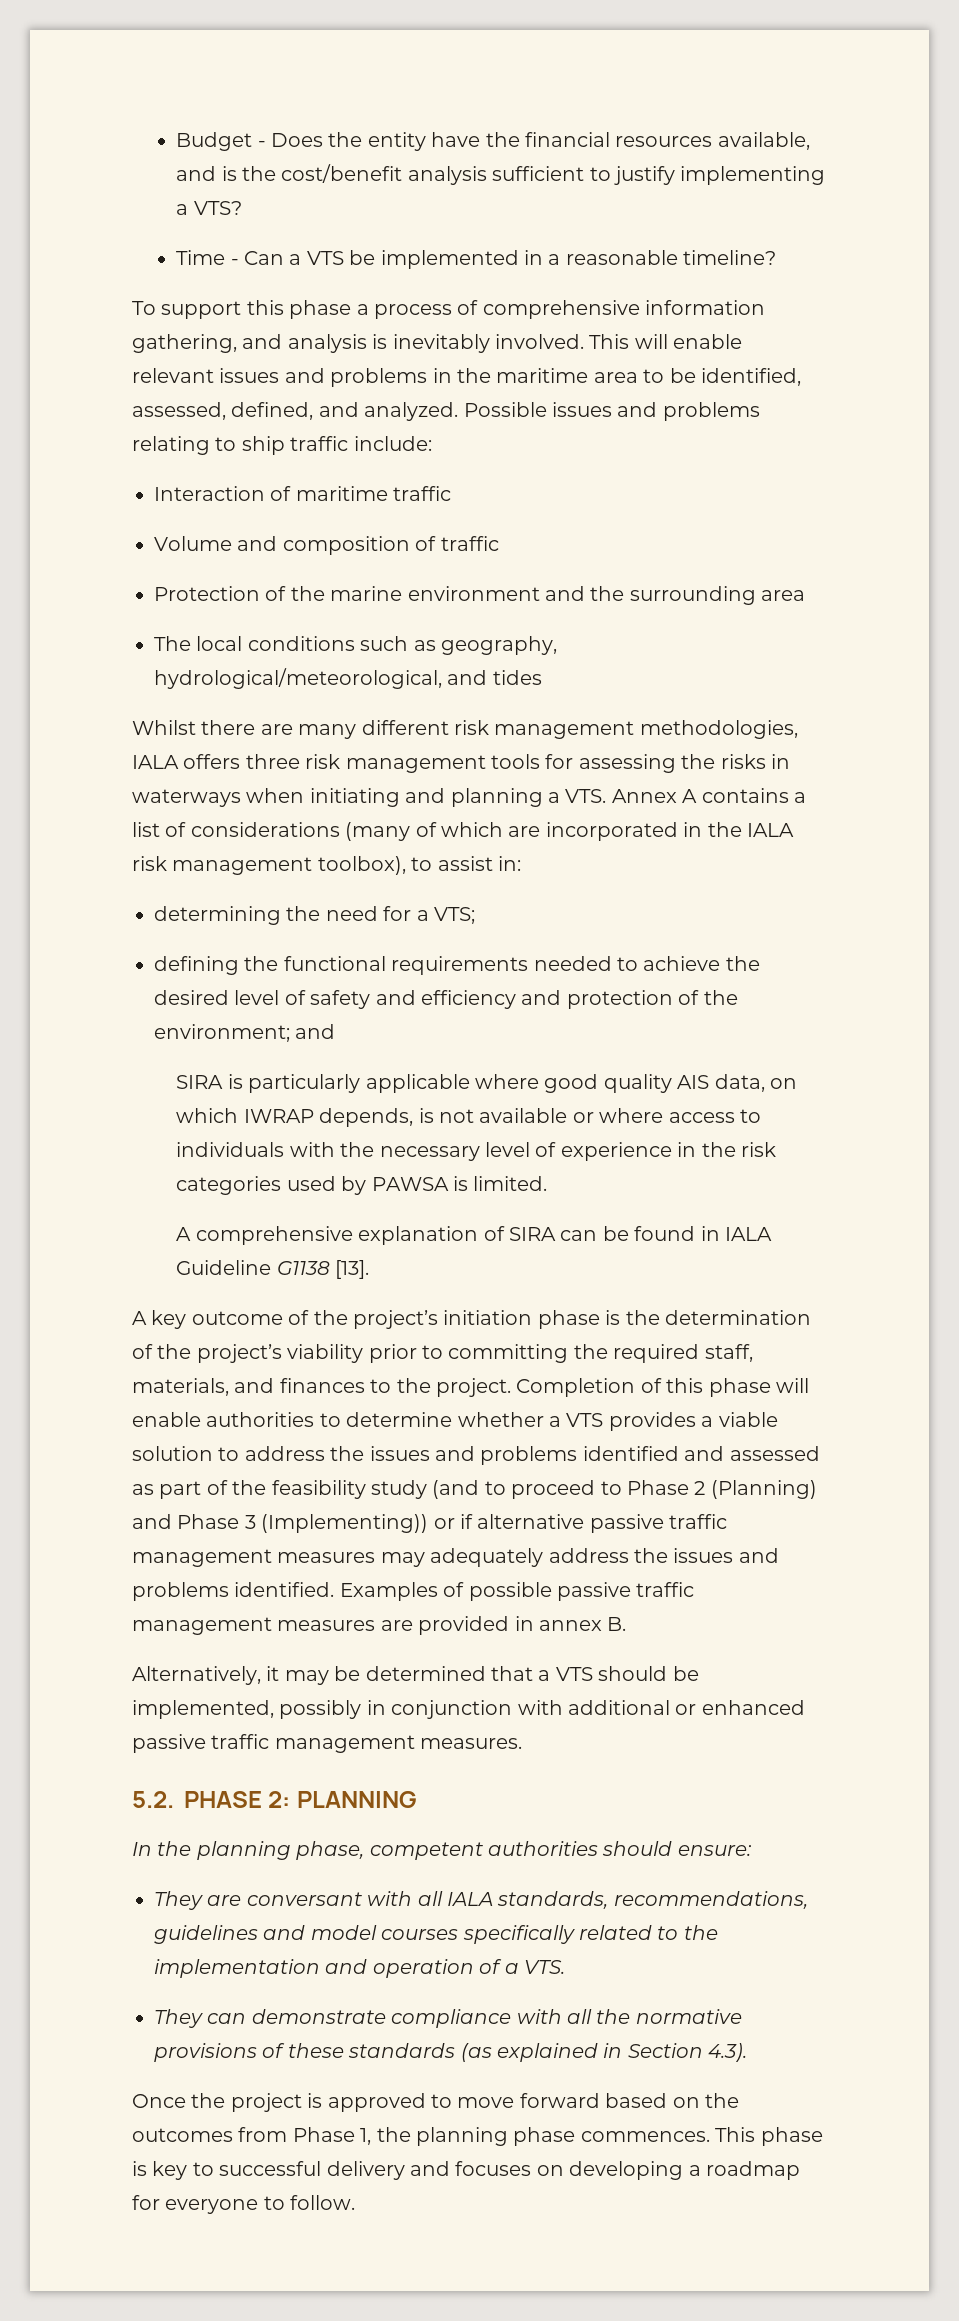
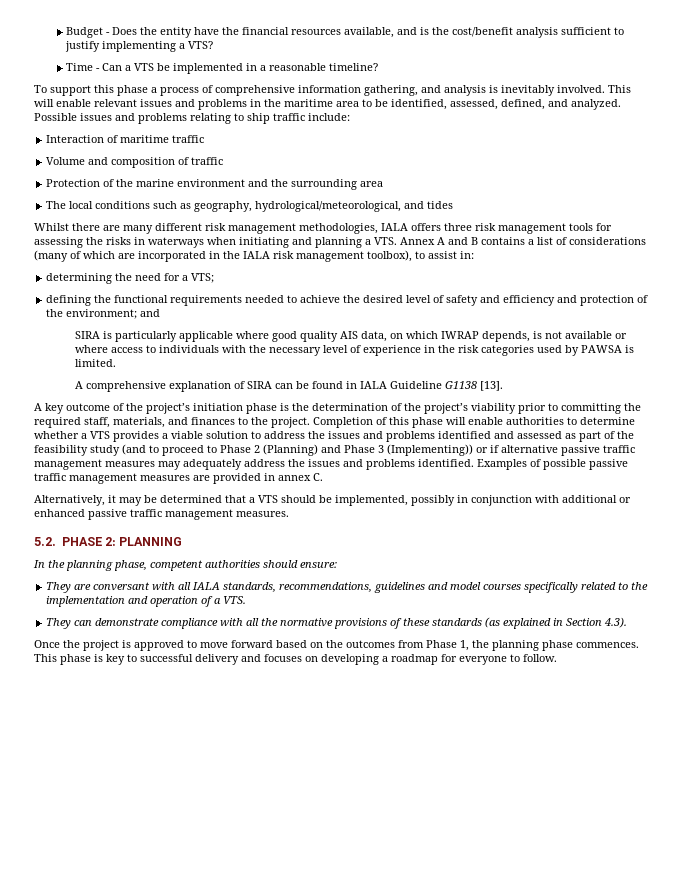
- Whilst there are many different risk management methodologies, IALA offers three risk management tools for assessing the risks in waterways when initiating and planning a VTS. Annex A contains a list of considerations (many of which are incorporated in the IALA risk management toolbox), to assist in:
+ Whilst there are many different risk management methodologies, IALA offers three risk management tools for assessing the risks in waterways when initiating and planning a VTS. Annex A and B contains a list of considerations (many of which are incorporated in the IALA risk management toolbox), to assist in:
- Examples of possible passive traffic management measures are provided in annex B.
+ Examples of possible passive traffic management measures are provided in annex C.

